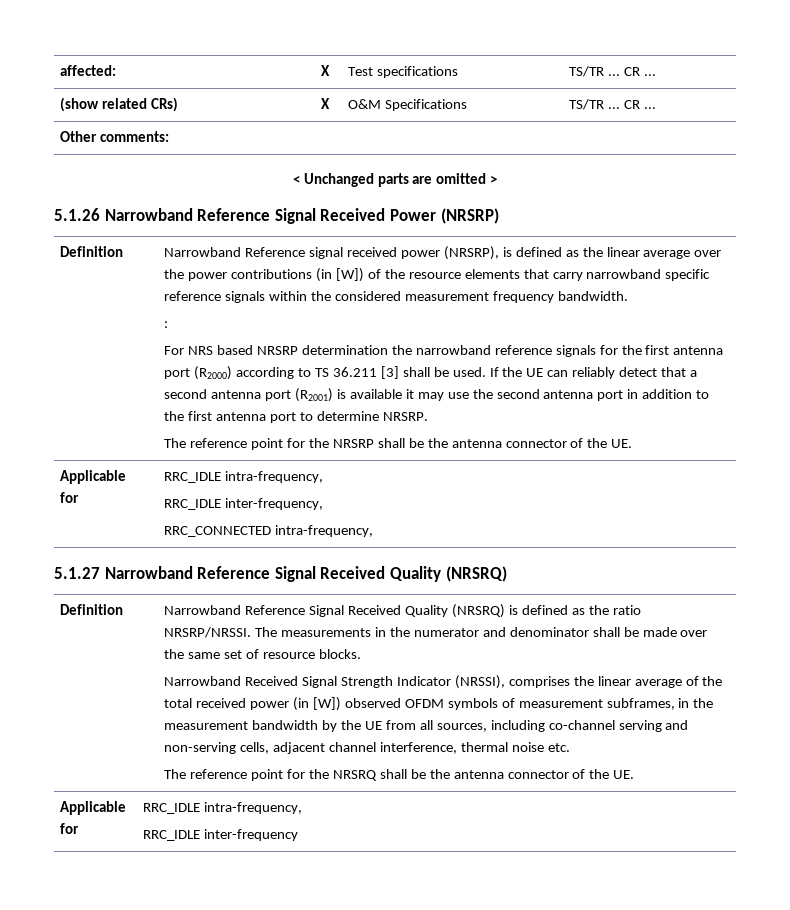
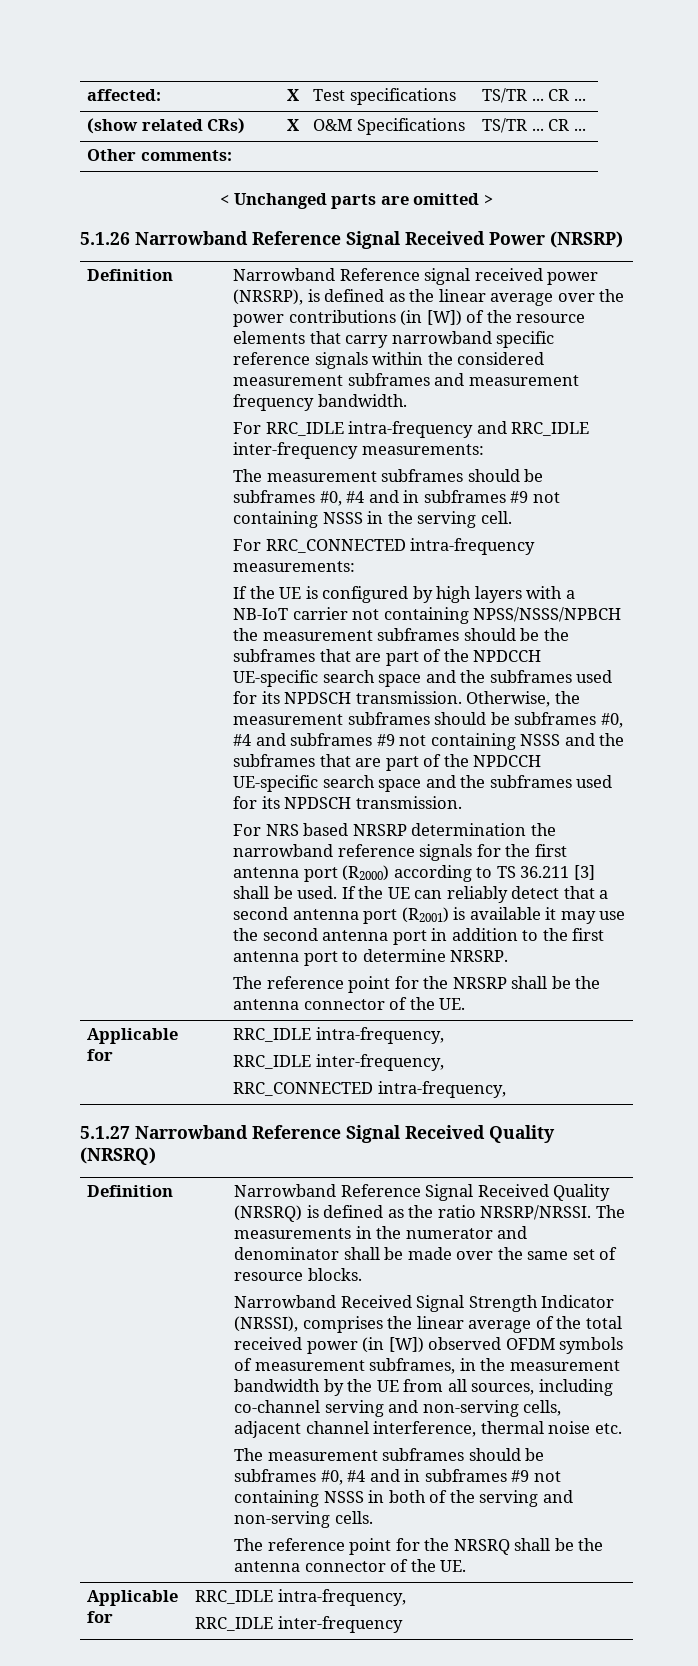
- Narrowband Reference signal received power (NRSRP), is defined as the linear average over the power contributions (in [W]) of the resource elements that carry narrowband specific reference signals within the considered measurement frequency bandwidth.
+ Narrowband Reference signal received power (NRSRP), is defined as the linear average over the power contributions (in [W]) of the resource elements that carry narrowband specific reference signals within the considered measurement subframes and measurement frequency bandwidth.
- :
+ For RRC_IDLE intra-frequency and RRC_IDLE inter-frequency measurements:
+ The measurement subframes should be subframes #0, #4 and in subframes #9 not containing NSSS in the serving cell.
+ For RRC_CONNECTED intra-frequency measurements:
+ If the UE is configured by high layers with a NB-IoT carrier not containing NPSS/NSSS/NPBCH the measurement subframes should be the subframes that are part of the NPDCCH UE-specific search space and the subframes used for its NPDSCH transmission. Otherwise, the measurement subframes should be subframes #0, #4 and subframes #9 not containing NSSS and the subframes that are part of the NPDCCH UE-specific search space and the subframes used for its NPDSCH transmission.
+ The measurement subframes should be subframes #0, #4 and in subframes #9 not containing NSSS in both of the serving and non-serving cells.

